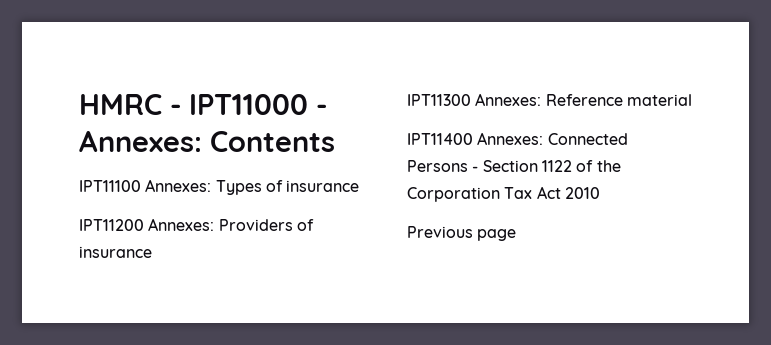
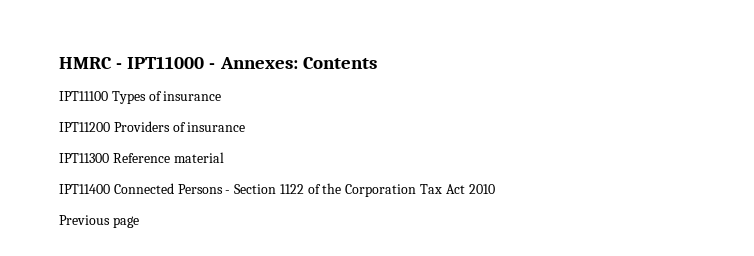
- IPT11100 Annexes: Types of insurance
+ IPT11100 Types of insurance
- IPT11200 Annexes: Providers of insurance
+ IPT11200 Providers of insurance
- IPT11300 Annexes: Reference material
+ IPT11300 Reference material
- IPT11400 Annexes: Connected Persons - Section 1122 of the Corporation Tax Act 2010
+ IPT11400 Connected Persons - Section 1122 of the Corporation Tax Act 2010

